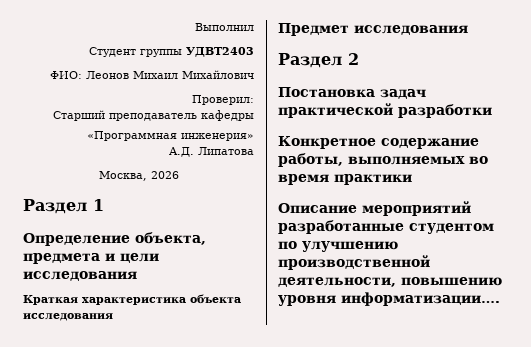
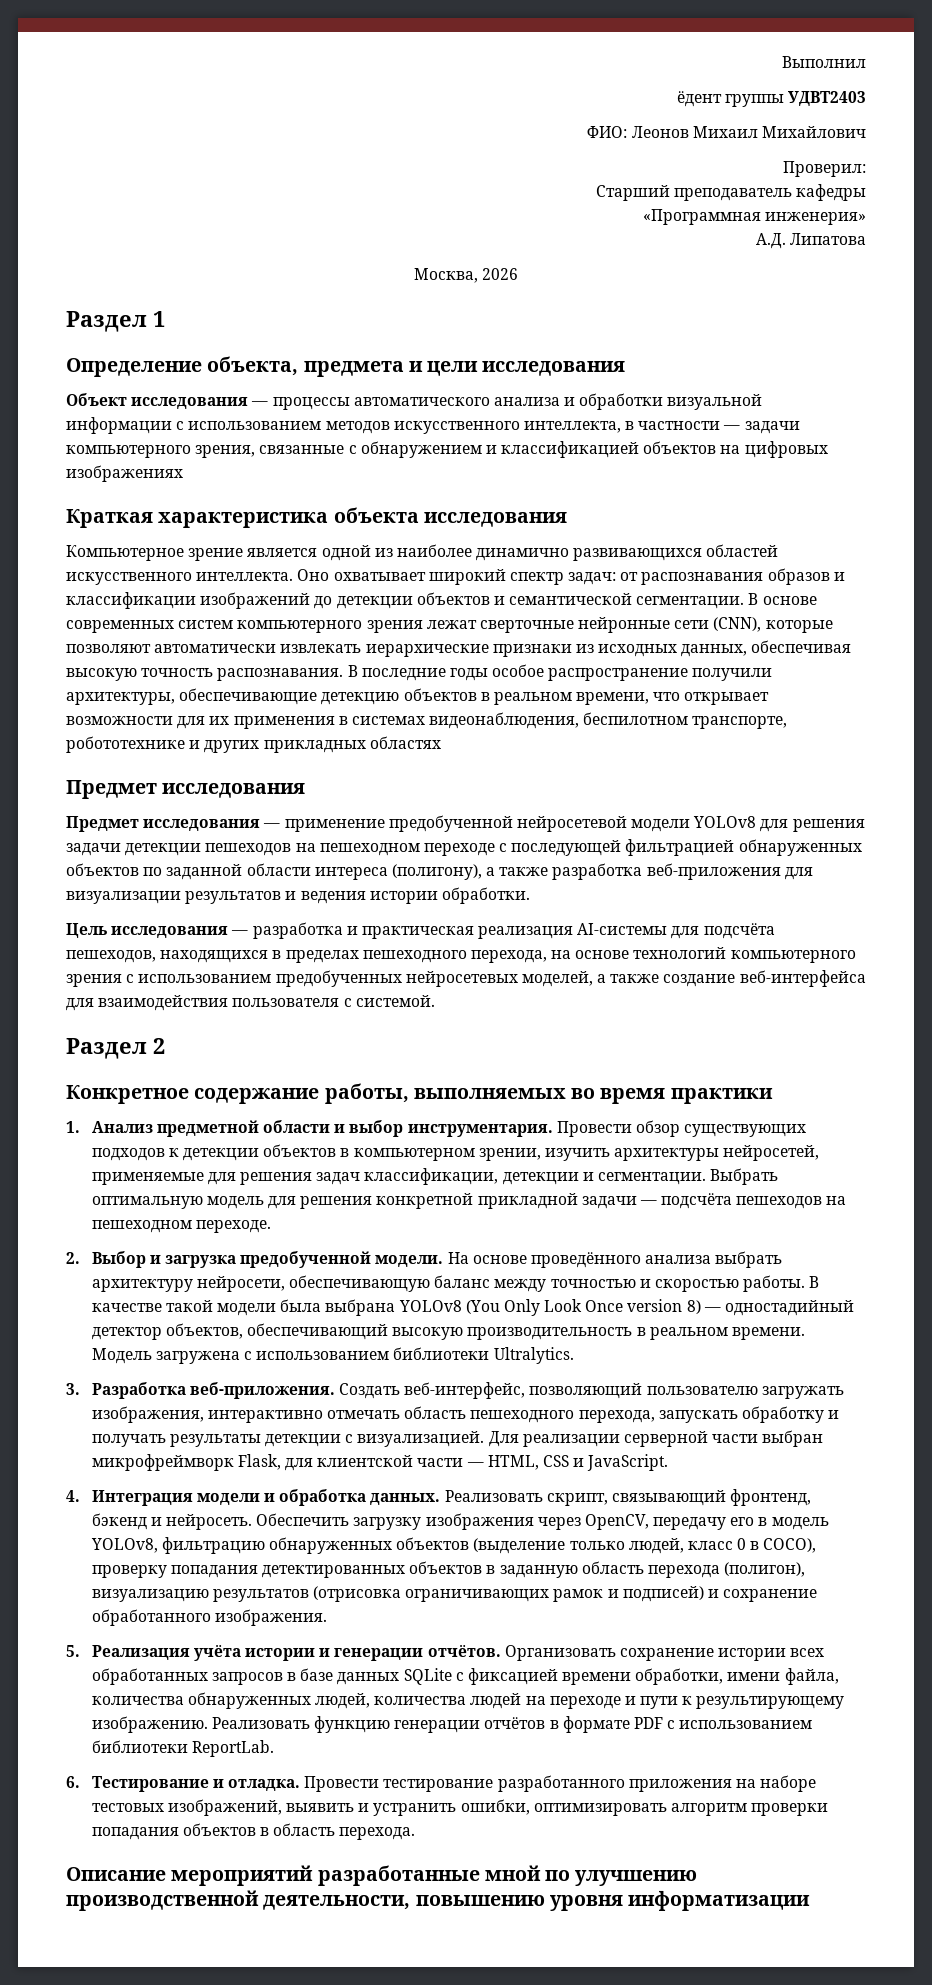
- Студент группы УДВТ2403
+ ёдент группы УДВТ2403
+ Объект исследования — процессы автоматического анализа и обработки визуальной информации с использованием методов искусственного интеллекта, в частности — задачи компьютерного зрения, связанные с обнаружением и классификацией объектов на цифровых изображениях
  Краткая характеристика объекта исследования
+ Компьютерное зрение является одной из наиболее динамично развивающихся областей искусственного интеллекта. Оно охватывает широкий спектр задач: от распознавания образов и классификации изображений до детекции объектов и семантической сегментации. В основе современных систем компьютерного зрения лежат сверточные нейронные сети (CNN), которые позволяют автоматически извлекать иерархические признаки из исходных данных, обеспечивая высокую точность распознавания. В последние годы особое распространение получили архитектуры, обеспечивающие детекцию объектов в реальном времени, что открывает возможности для их применения в системах видеонаблюдения, беспилотном транспорте, робототехнике и других прикладных областях
  Предмет исследования
+ Предмет исследования — применение предобученной нейросетевой модели YOLOv8 для решения задачи детекции пешеходов на пешеходном переходе с последующей фильтрацией обнаруженных объектов по заданной области интереса (полигону), а также разработка веб-приложения для визуализации результатов и ведения истории обработки.
+ Цель исследования — разработка и практическая реализация AI-системы для подсчёта пешеходов, находящихся в пределах пешеходного перехода, на основе технологий компьютерного зрения с использованием предобученных нейросетевых моделей, а также создание веб-интерфейса для взаимодействия пользователя с системой.
  Раздел 2
- Постановка задач практической разработки
+ 1. Анализ предметной области и выбор инструментария. Провести обзор существующих подходов к детекции объектов в компьютерном зрении, изучить архитектуры нейросетей, применяемые для решения задач классификации, детекции и сегментации. Выбрать оптимальную модель для решения конкретной прикладной задачи — подсчёта пешеходов на пешеходном переходе.
+ 2. Выбор и загрузка предобученной модели. На основе проведённого анализа выбрать архитектуру нейросети, обеспечивающую баланс между точностью и скоростью работы. В качестве такой модели была выбрана YOLOv8 (You Only Look Once version 8) — одностадийный детектор объектов, обеспечивающий высокую производительность в реальном времени. Модель загружена с использованием библиотеки Ultralytics.
+ 3. Разработка веб-приложения. Создать веб-интерфейс, позволяющий пользователю загружать изображения, интерактивно отмечать область пешеходного перехода, запускать обработку и получать результаты детекции с визуализацией. Для реализации серверной части выбран микрофреймворк Flask, для клиентской части — HTML, CSS и JavaScript.
+ 4. Интеграция модели и обработка данных. Реализовать скрипт, связывающий фронтенд, бэкенд и нейросеть. Обеспечить загрузку изображения через OpenCV, передачу его в модель YOLOv8, фильтрацию обнаруженных объектов (выделение только людей, класс 0 в COCO), проверку попадания детектированных объектов в заданную область перехода (полигон), визуализацию результатов (отрисовка ограничивающих рамок и подписей) и сохранение обработанного изображения.
+ 5. Реализация учёта истории и генерации отчётов. Организовать сохранение истории всех обработанных запросов в базе данных SQLite с фиксацией времени обработки, имени файла, количества обнаруженных людей, количества людей на переходе и пути к результирующему изображению. Реализовать функцию генерации отчётов в формате PDF с использованием библиотеки ReportLab.
+ 6. Тестирование и отладка. Провести тестирование разработанного приложения на наборе тестовых изображений, выявить и устранить ошибки, оптимизировать алгоритм проверки попадания объектов в область перехода.
- Описание мероприятий разработанные студентом по улучшению производственной деятельности, повышению уровня информатизации….
+ Описание мероприятий разработанные мной по улучшению производственной деятельности, повышению уровня информатизации

